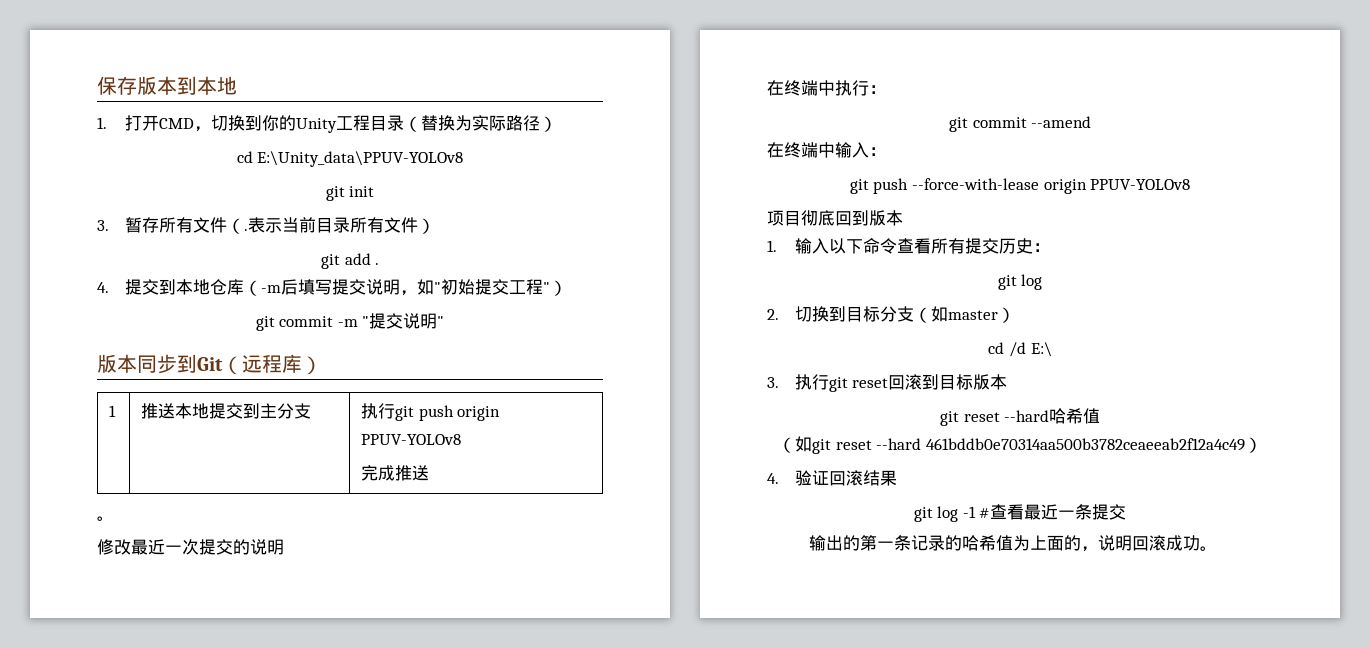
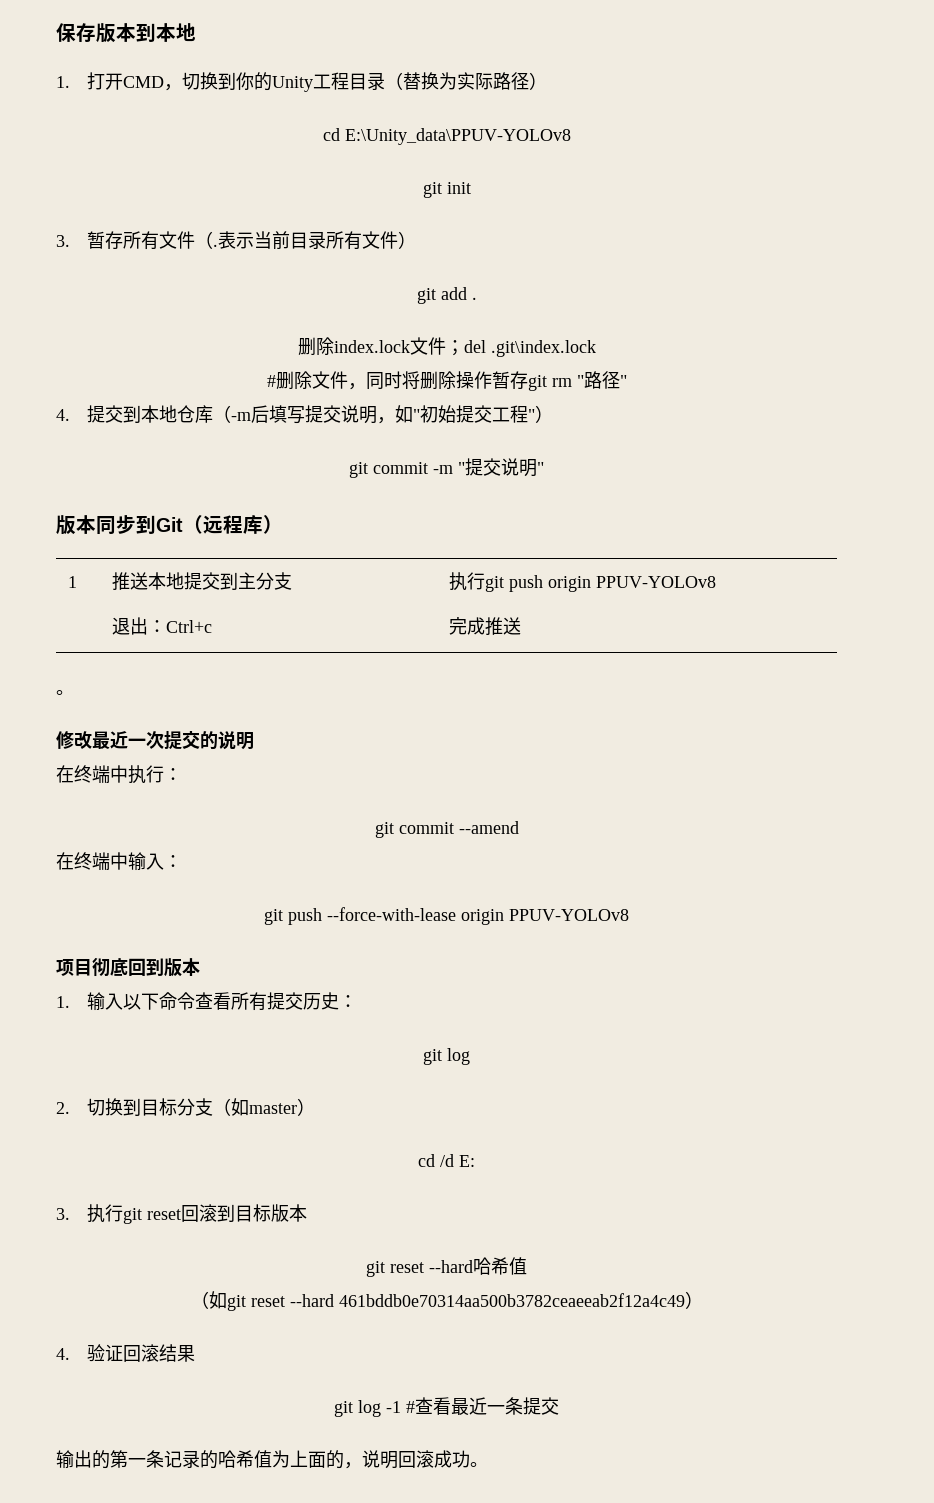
+ 删除index.lock文件；del .git\index.lock
+ #删除文件，同时将删除操作暂存git rm "路径"
- 1 | 推送本地提交到主分支 | 执行git push origin PPUV-YOLOv8
+ 1 | 推送本地提交到主分支
+ 退出：Ctrl+c | 执行git push origin PPUV-YOLOv8
- cd /d E:\
+ cd /d E:

